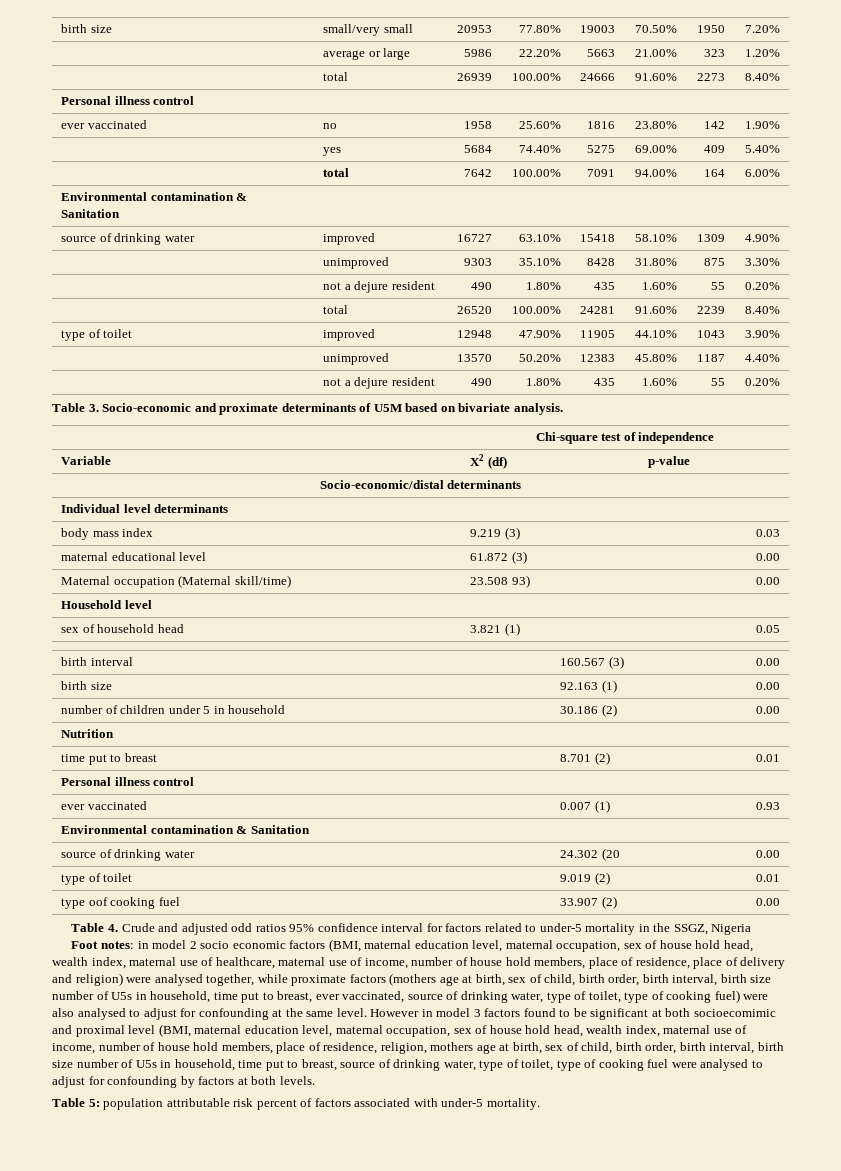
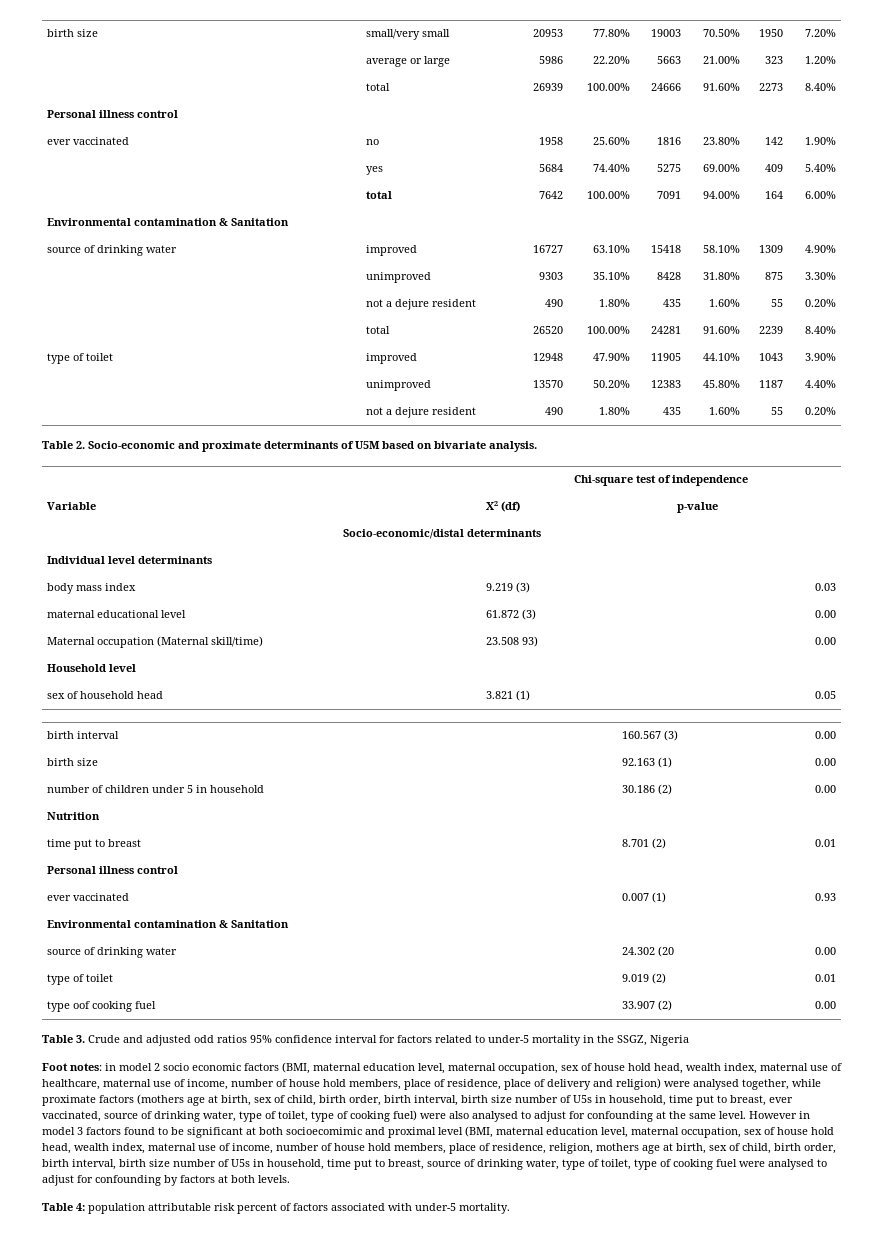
- Table 3. Socio-economic and proximate determinants of U5M based on bivariate analysis.
+ Table 2. Socio-economic and proximate determinants of U5M based on bivariate analysis.
- Table 4. Crude and adjusted odd ratios 95% confidence interval for factors related to under-5 mortality in the SSGZ, Nigeria
+ Table 3. Crude and adjusted odd ratios 95% confidence interval for factors related to under-5 mortality in the SSGZ, Nigeria
- Table 5: population attributable risk percent of factors associated with under-5 mortality.
+ Table 4: population attributable risk percent of factors associated with under-5 mortality.

